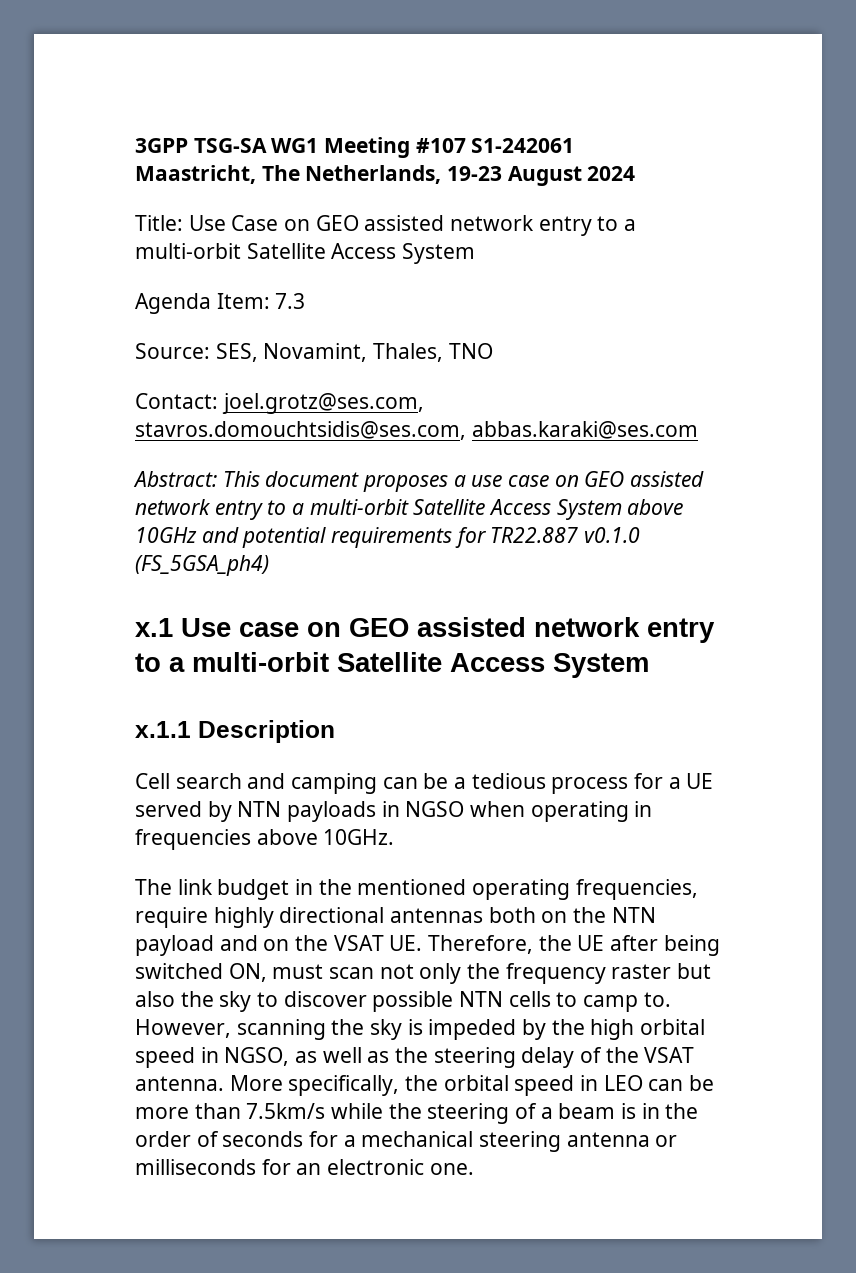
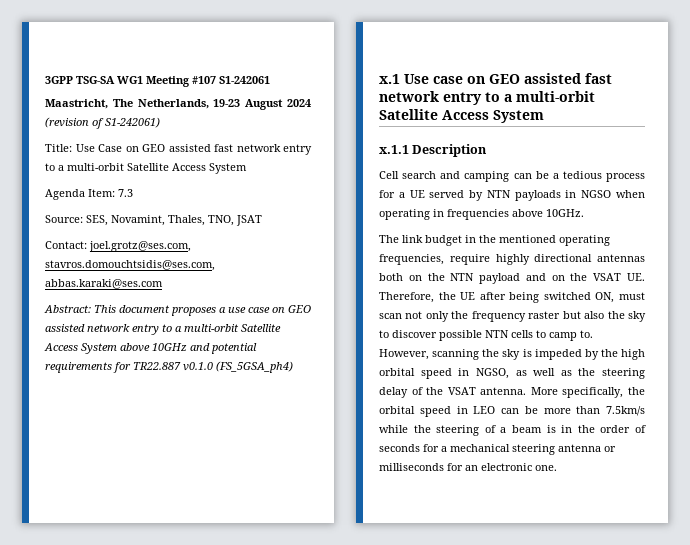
- Maastricht, The Netherlands, 19-23 August 2024
+ Maastricht, The Netherlands, 19-23 August 2024 (revision of S1-242061)
- Title: Use Case on GEO assisted network entry to a multi-orbit Satellite Access System
+ Title: Use Case on GEO assisted fast network entry to a multi-orbit Satellite Access System
- Source: SES, Novamint, Thales, TNO
+ Source: SES, Novamint, Thales, TNO, JSAT
- x.1 Use case on GEO assisted network entry to a multi-orbit Satellite Access System
+ x.1 Use case on GEO assisted fast network entry to a multi-orbit Satellite Access System

